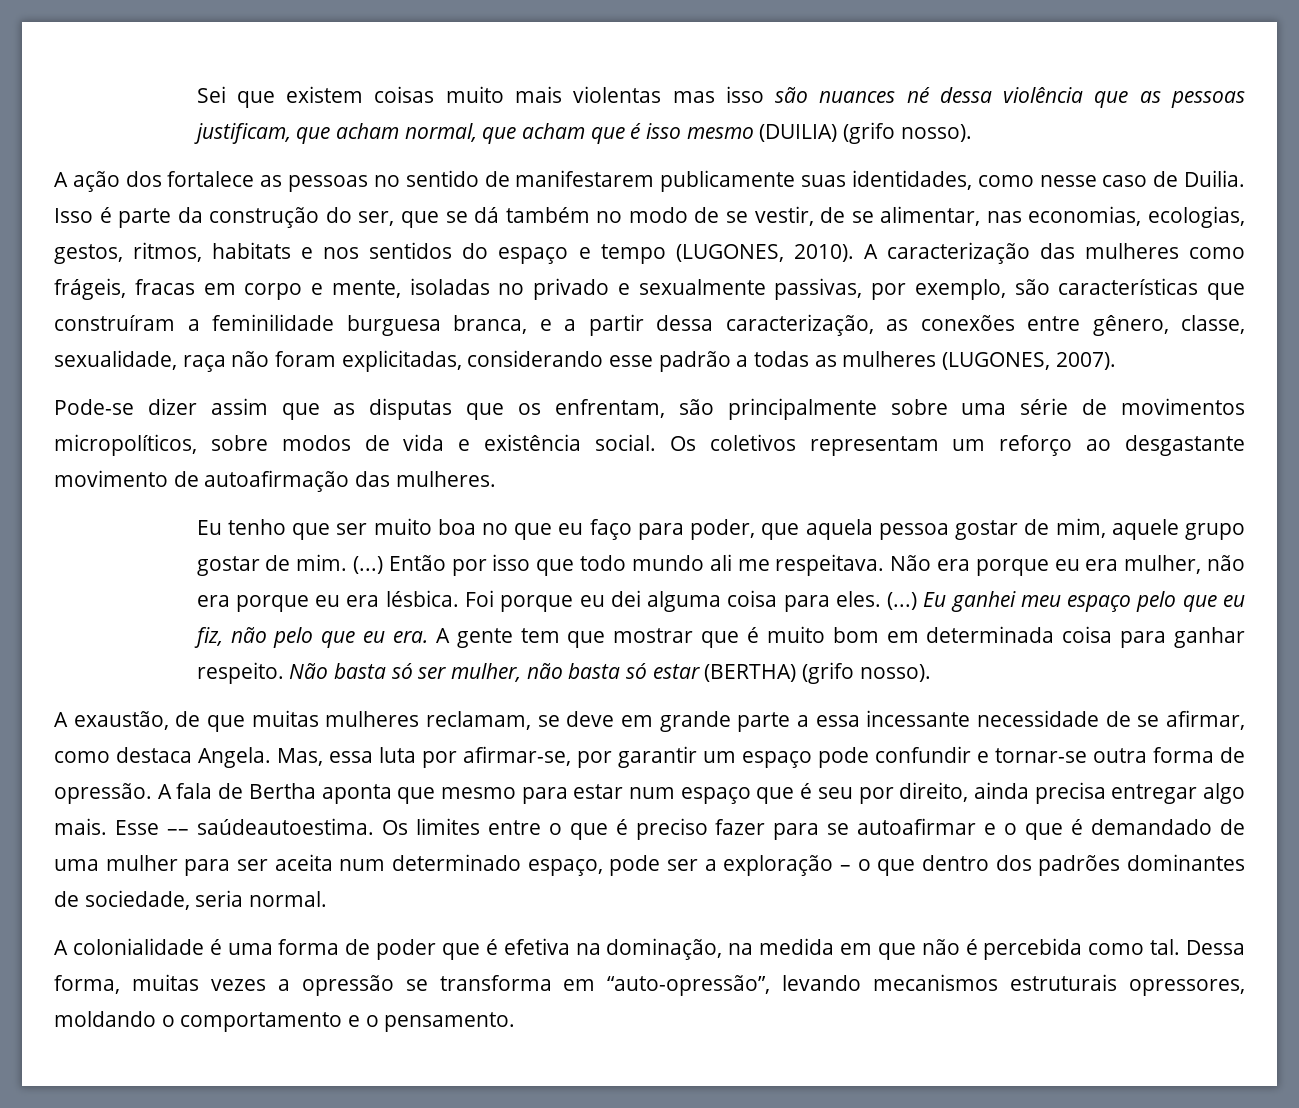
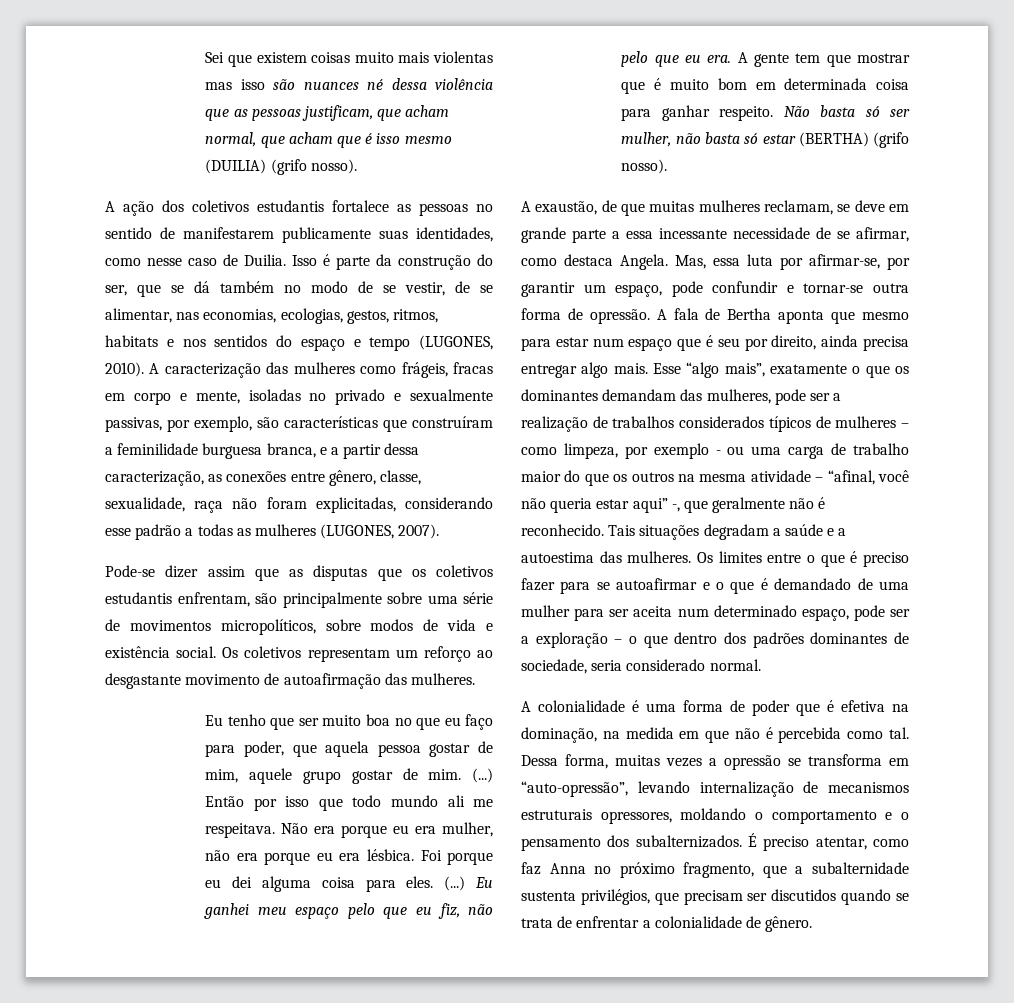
- A ação dos fortalece as pessoas no sentido de manifestarem publicamente suas identidades, como nesse caso de Duilia.
+ A ação dos coletivos estudantis fortalece as pessoas no sentido de manifestarem publicamente suas identidades, como nesse caso de Duilia.
- Pode-se dizer assim que as disputas que os enfrentam, são principalmente sobre uma série de movimentos micropolíticos, sobre modos de vida e existência social.
+ Pode-se dizer assim que as disputas que os coletivos estudantis enfrentam, são principalmente sobre uma série de movimentos micropolíticos, sobre modos de vida e existência social.
- Mas, essa luta por afirmar-se, por garantir um espaço pode confundir e tornar-se outra forma de opressão.
+ Mas, essa luta por afirmar-se, por garantir um espaço, pode confundir e tornar-se outra forma de opressão.
- Esse –– saúdeautoestima.
+ Esse “algo mais”, exatamente o que os dominantes demandam das mulheres, pode ser a realização de trabalhos considerados típicos de mulheres – como limpeza, por exemplo - ou uma carga de trabalho maior do que os outros na mesma atividade – “afinal, você não queria estar aqui” -, que geralmente não é reconhecido. Tais situações degradam a saúde e a autoestima das mulheres.
- Os limites entre o que é preciso fazer para se autoafirmar e o que é demandado de uma mulher para ser aceita num determinado espaço, pode ser a exploração – o que dentro dos padrões dominantes de sociedade, seria normal.
+ Os limites entre o que é preciso fazer para se autoafirmar e o que é demandado de uma mulher para ser aceita num determinado espaço, pode ser a exploração – o que dentro dos padrões dominantes de sociedade, seria considerado normal.
- Dessa forma, muitas vezes a opressão se transforma em “auto-opressão”, levando mecanismos estruturais opressores, moldando o comportamento e o pensamento.
+ Dessa forma, muitas vezes a opressão se transforma em “auto-opressão”, levando internalização de mecanismos estruturais opressores, moldando o comportamento e o pensamento dos subalternizados. É preciso atentar, como faz Anna no próximo fragmento, que a subalternidade sustenta privilégios, que precisam ser discutidos quando se trata de enfrentar a colonialidade de gênero.

